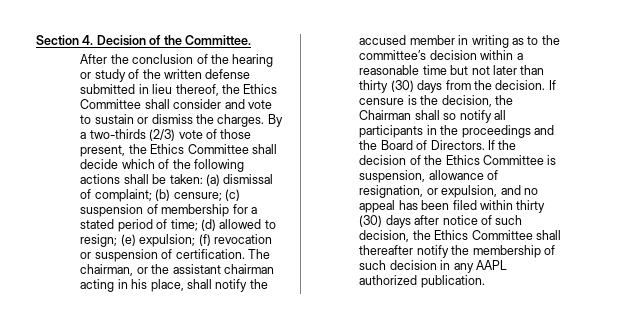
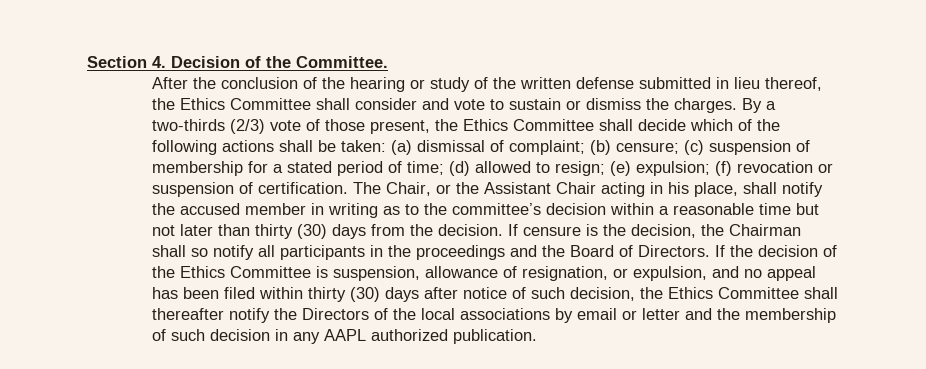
- The chairman, or the assistant chairman acting in his place, shall notify the accused member in writing as to the committee’s decision within a reasonable time but not later than thirty (30) days from the decision.
+ The Chair, or the Assistant Chair acting in his place, shall notify the accused member in writing as to the committee’s decision within a reasonable time but not later than thirty (30) days from the decision.
- If the decision of the Ethics Committee is suspension, allowance of resignation, or expulsion, and no appeal has been filed within thirty (30) days after notice of such decision, the Ethics Committee shall thereafter notify the membership of such decision in any AAPL authorized publication.
+ If the decision of the Ethics Committee is suspension, allowance of resignation, or expulsion, and no appeal has been filed within thirty (30) days after notice of such decision, the Ethics Committee shall thereafter notify the Directors of the local associations by email or letter and the membership of such decision in any AAPL authorized publication.

